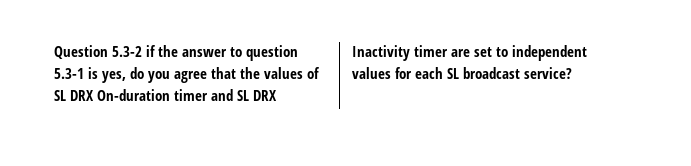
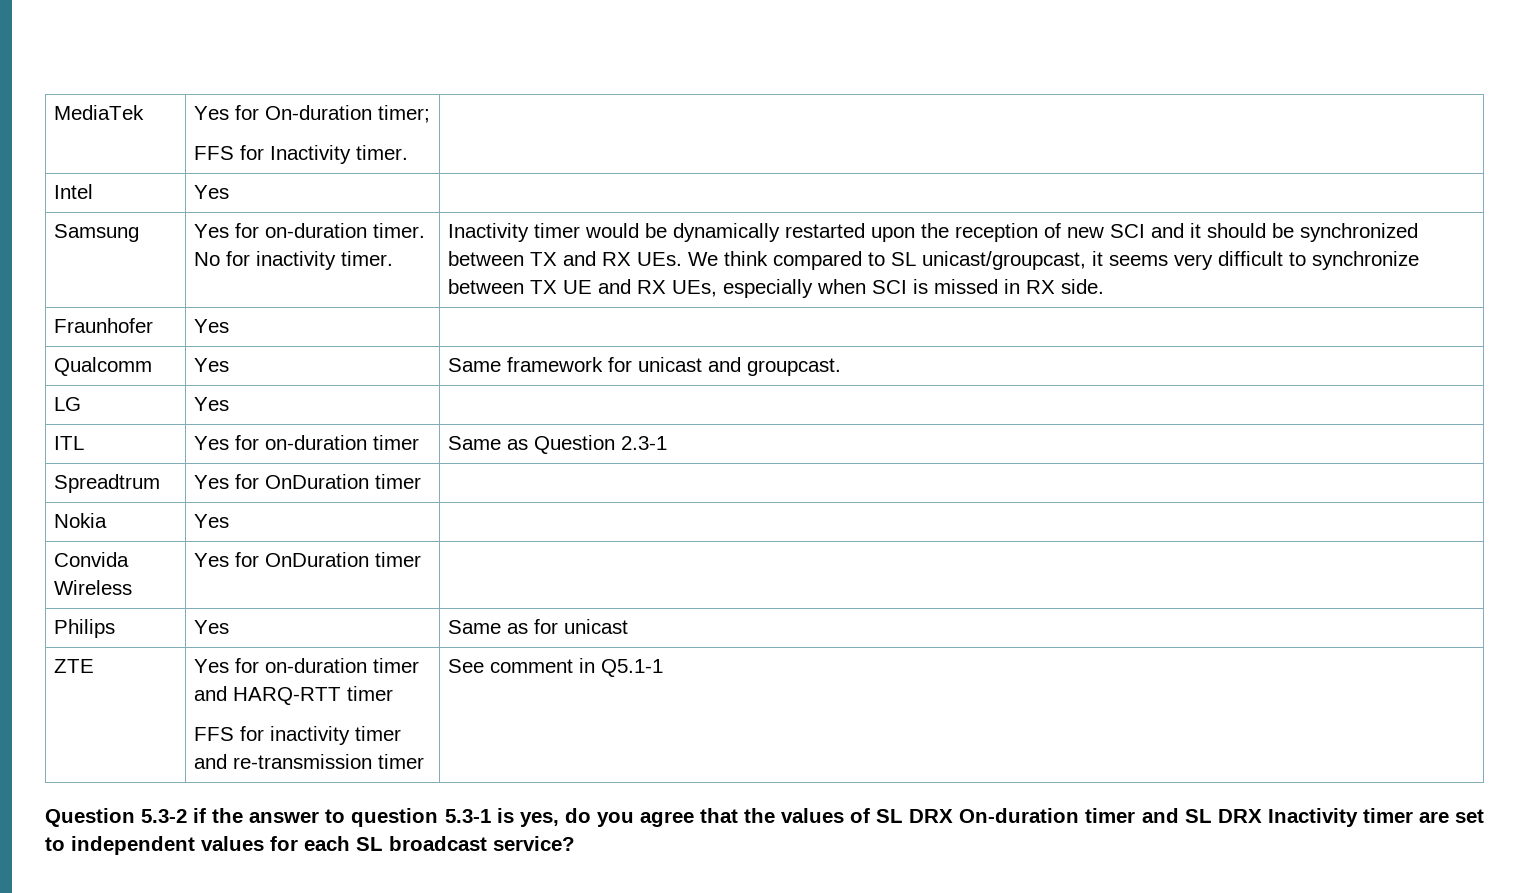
+ MediaTek | Yes for On-duration timer;
+ FFS for Inactivity timer. |
+ Intel | Yes |
+ Samsung | Yes for on-duration timer. No for inactivity timer. | Inactivity timer would be dynamically restarted upon the reception of new SCI and it should be synchronized between TX and RX UEs. We think compared to SL unicast/groupcast, it seems very difficult to synchronize between TX UE and RX UEs, especially when SCI is missed in RX side.
+ Fraunhofer | Yes |
+ Qualcomm | Yes | Same framework for unicast and groupcast.
+ LG | Yes |
+ ITL | Yes for on-duration timer | Same as Question 2.3-1
+ Spreadtrum | Yes for OnDuration timer |
+ Nokia | Yes |
+ Convida Wireless | Yes for OnDuration timer |
+ Philips | Yes | Same as for unicast
+ ZTE | Yes for on-duration timer and HARQ-RTT timer
+ FFS for inactivity timer and re-transmission timer | See comment in Q5.1-1

